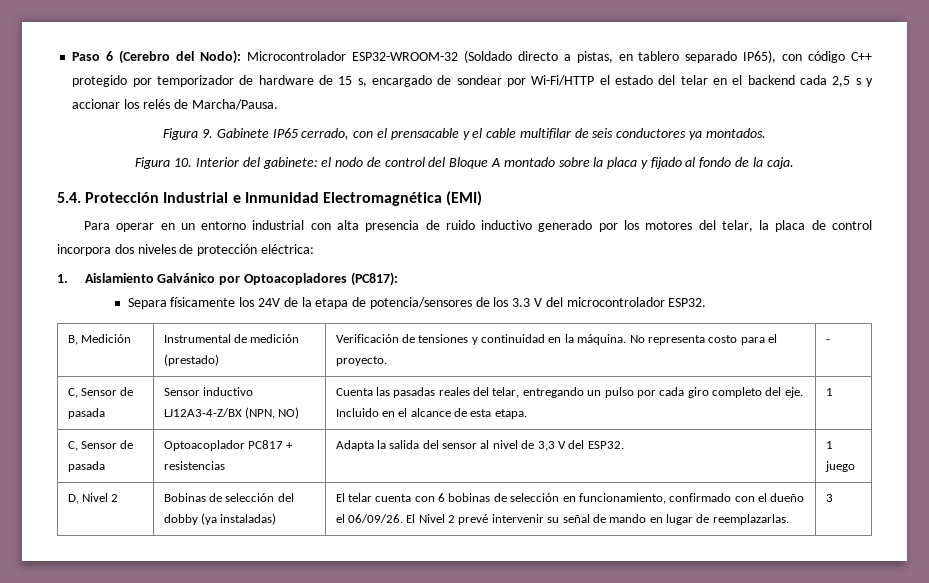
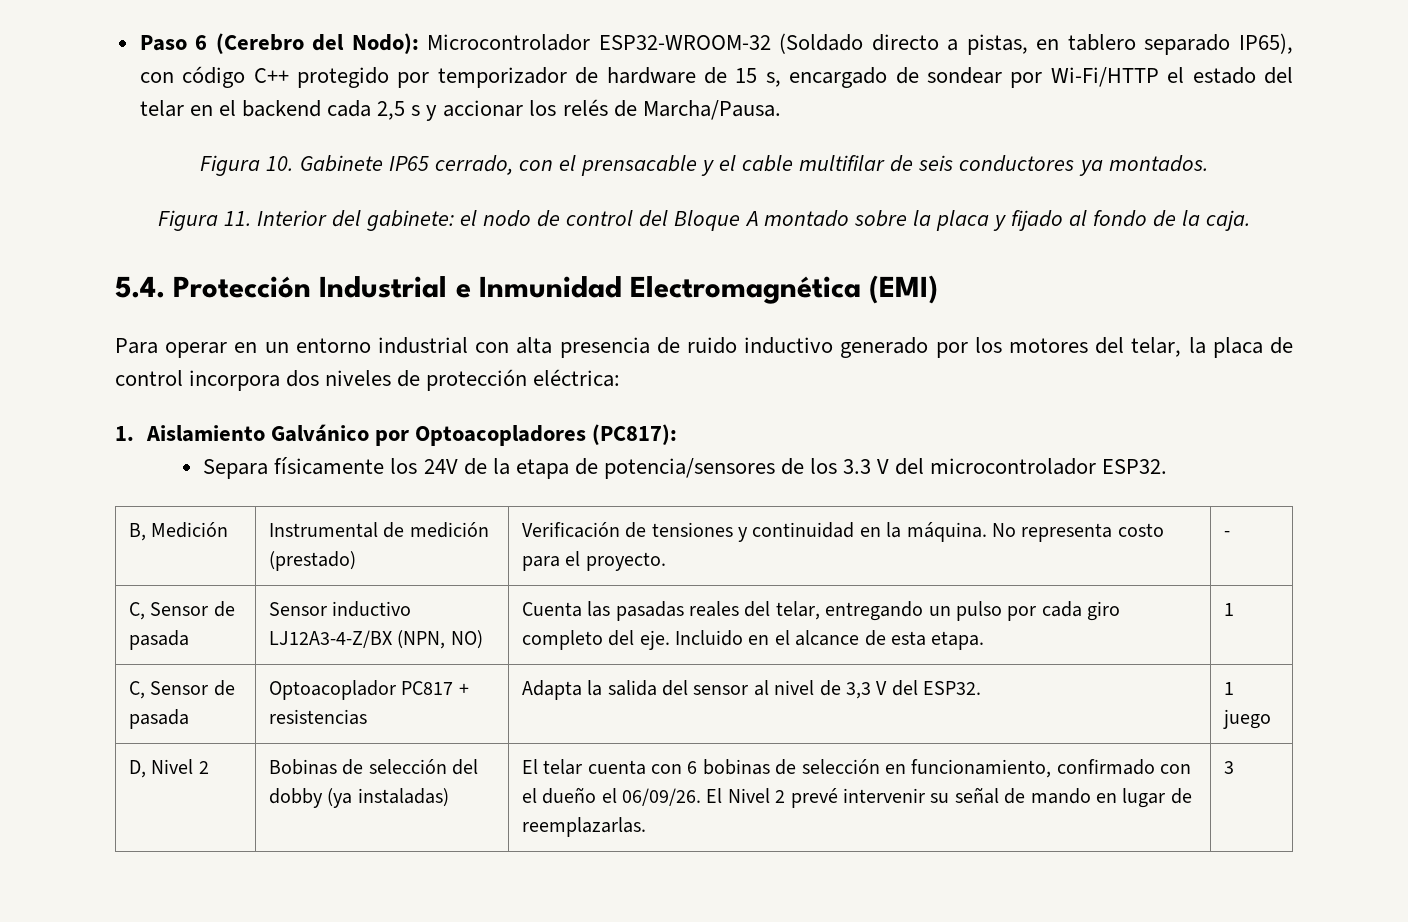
- Figura 9. Gabinete IP65 cerrado, con el prensacable y el cable multifilar de seis conductores ya montados.
+ Figura 10. Gabinete IP65 cerrado, con el prensacable y el cable multifilar de seis conductores ya montados.
- Figura 10. Interior del gabinete: el nodo de control del Bloque A montado sobre la placa y fijado al fondo de la caja.
+ Figura 11. Interior del gabinete: el nodo de control del Bloque A montado sobre la placa y fijado al fondo de la caja.

